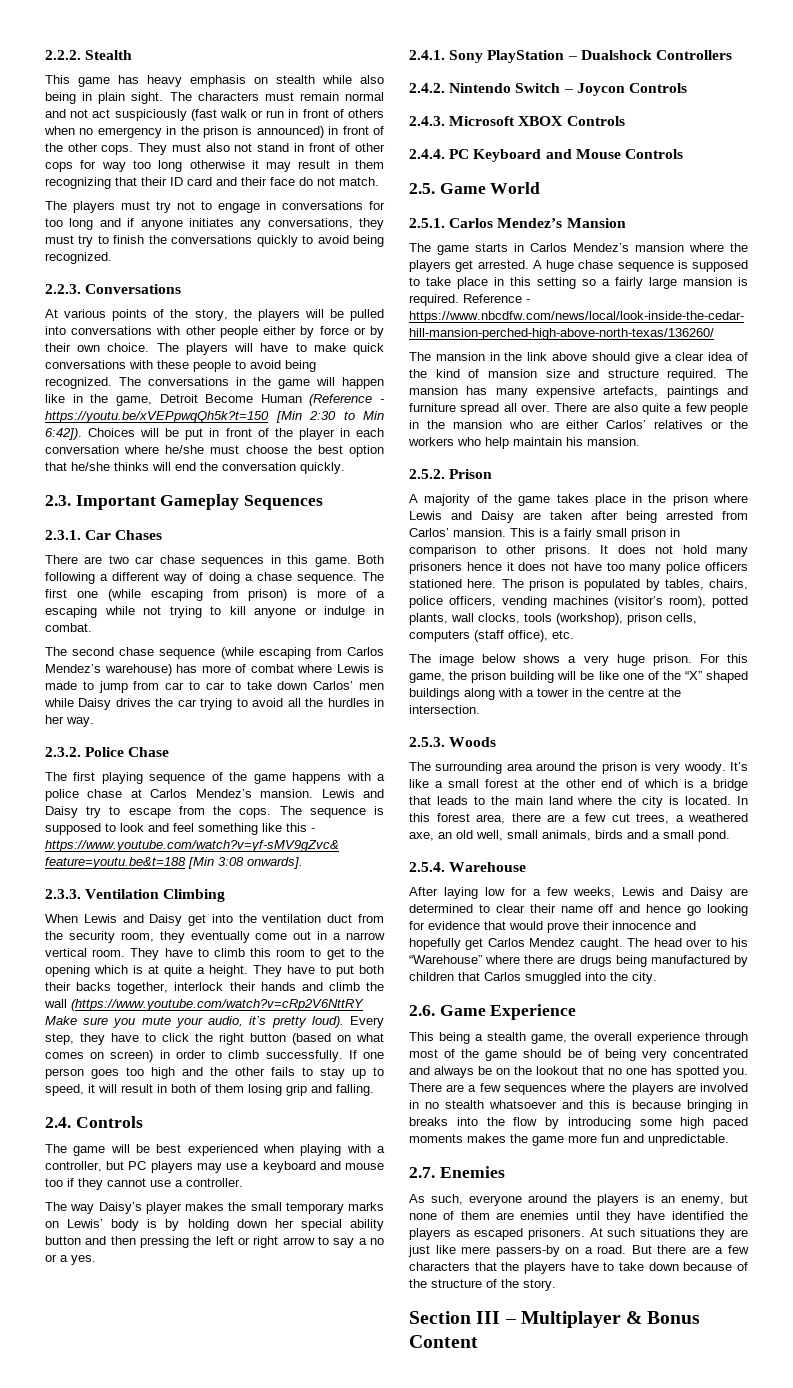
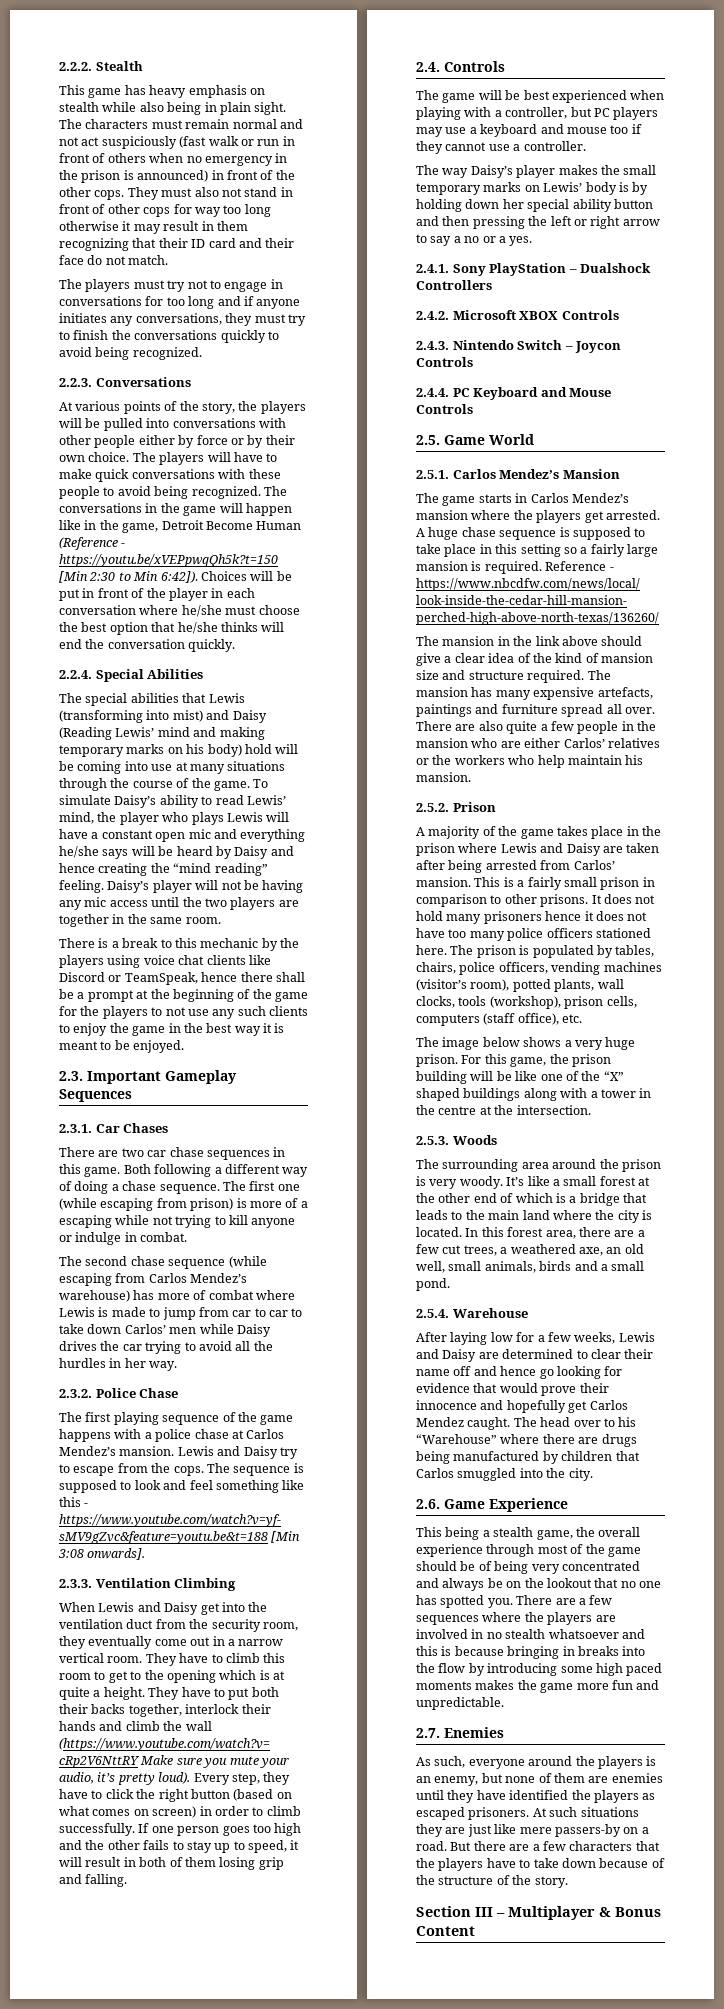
+ 2.2.4. Special Abilities
+ The special abilities that Lewis (transforming into mist) and Daisy (Reading Lewis’ mind and making temporary marks on his body) hold will be coming into use at many situations through the course of the game. To simulate Daisy’s ability to read Lewis’ mind, the player who plays Lewis will have a constant open mic and everything he/she says will be heard by Daisy and hence creating the “mind reading” feeling. Daisy’s player will not be having any mic access until the two players are together in the same room.
+ There is a break to this mechanic by the players using voice chat clients like Discord or TeamSpeak, hence there shall be a prompt at the beginning of the game for the players to not use any such clients to enjoy the game in the best way it is meant to be enjoyed.
- 2.4.2. Nintendo Switch – Joycon Controls
+ 2.4.2. Microsoft XBOX Controls
+ 2.4.3. Nintendo Switch – Joycon Controls
- 2.4.3. Microsoft XBOX Controls

